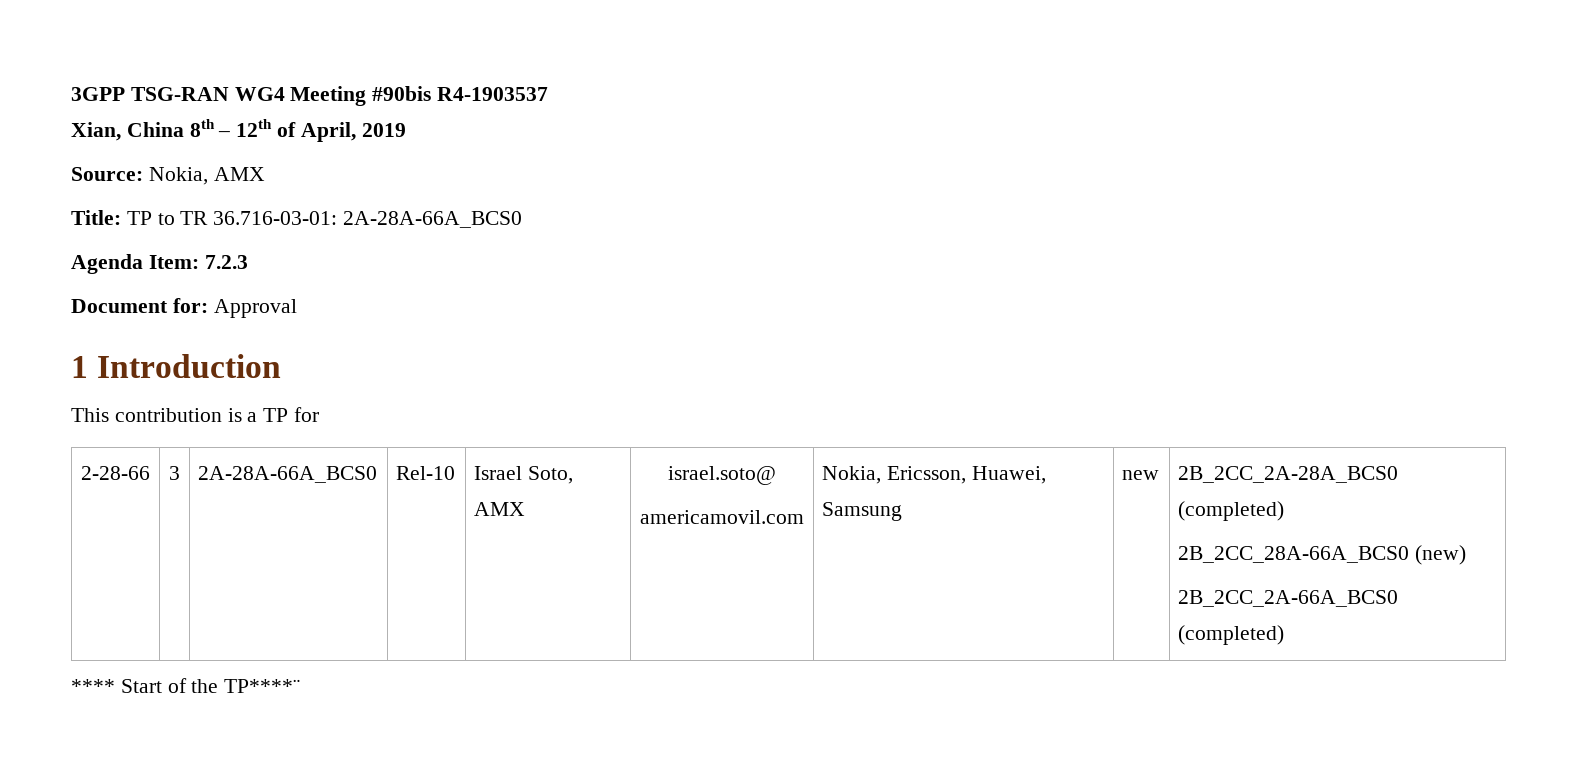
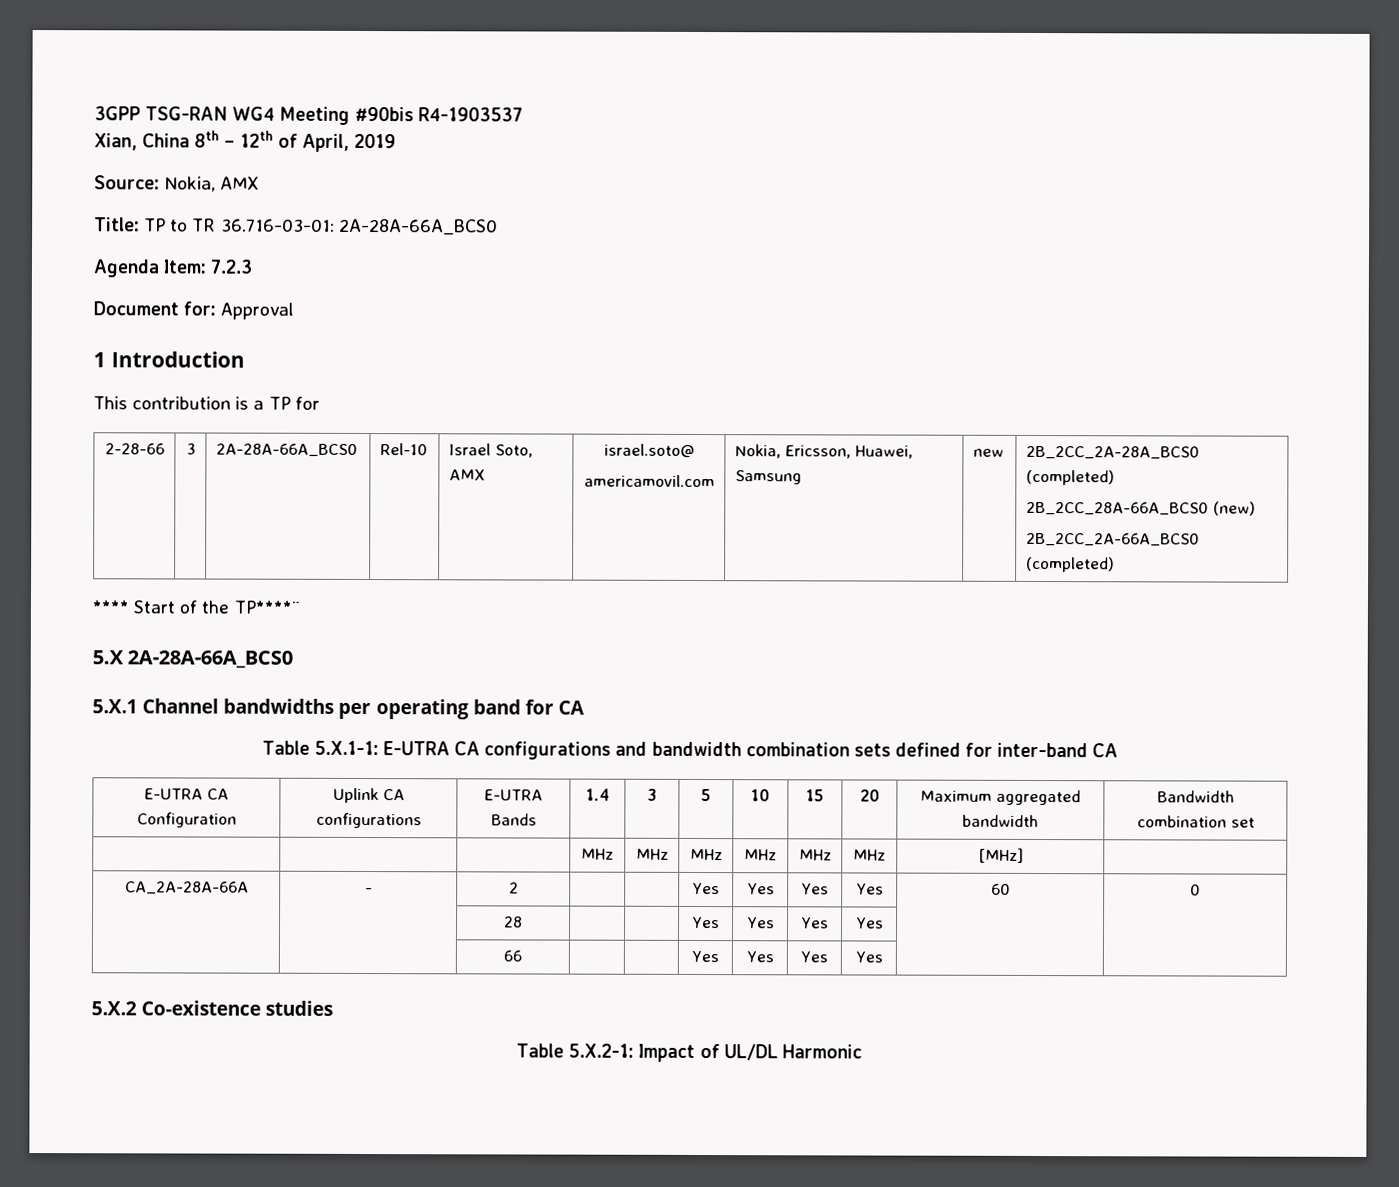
+ 5.X 2A-28A-66A_BCS0
+ 5.X.1 Channel bandwidths per operating band for CA
+ Table 5.X.1-1: E-UTRA CA configurations and bandwidth combination sets defined for inter-band CA
+ E-UTRA CA Configuration | Uplink CA configurations | E-UTRA Bands | 1.4 | 3 | 5 | 10 | 15 | 20 | Maximum aggregated bandwidth | Bandwidth combination set
+ | | | MHz | MHz | MHz | MHz | MHz | MHz | [MHz] |
+ CA_2A-28A-66A | - | 2 | | | Yes | Yes | Yes | Yes | 60 | 0
+ | | 28 | | | Yes | Yes | Yes | Yes | |
+ | | 66 | | | Yes | Yes | Yes | Yes | |
+ 5.X.2 Co-existence studies
+ Table 5.X.2-1: Impact of UL/DL Harmonic

